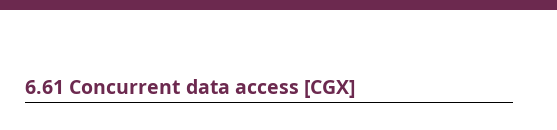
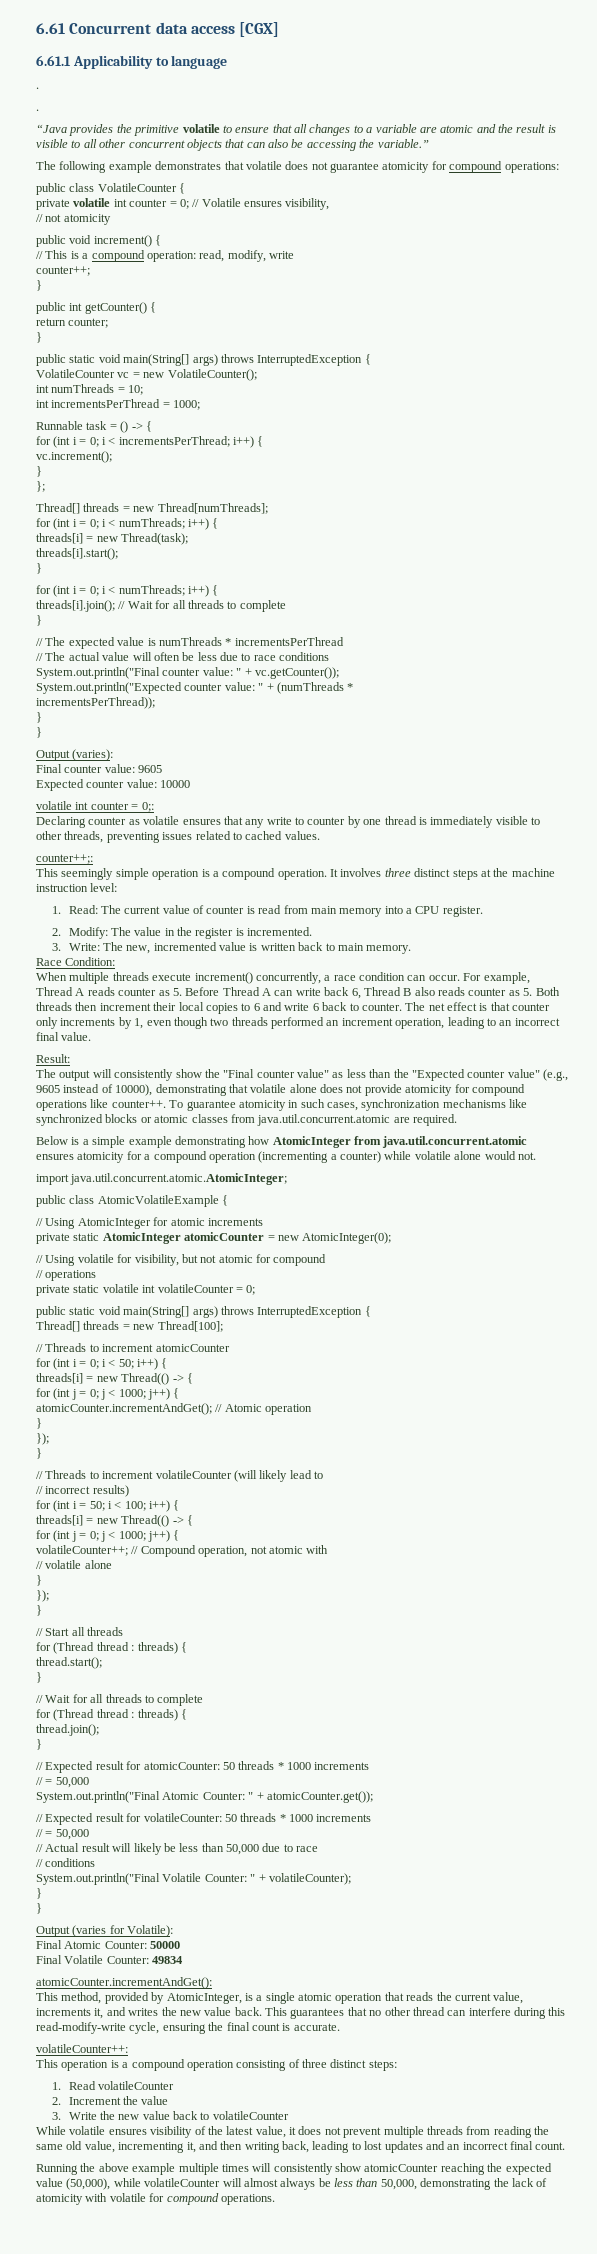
+ 6.61.1 Applicability to language
+ .
+ .
+ “Java provides the primitive volatile to ensure that all changes to a variable are atomic and the result is visible to all other concurrent objects that can also be accessing the variable.”
+ The following example demonstrates that volatile does not guarantee atomicity for compound operations:
+ public class VolatileCounter {
+ private volatile int counter = 0; // Volatile ensures visibility,
+ // not atomicity
+ public void increment() {
+ // This is a compound operation: read, modify, write
+ counter++;
+ }
+ public int getCounter() {
+ return counter;
+ }
+ public static void main(String[] args) throws InterruptedException {
+ VolatileCounter vc = new VolatileCounter();
+ int numThreads = 10;
+ int incrementsPerThread = 1000;
+ Runnable task = () -> {
+ for (int i = 0; i < incrementsPerThread; i++) {
+ vc.increment();
+ }
+ };
+ Thread[] threads = new Thread[numThreads];
+ for (int i = 0; i < numThreads; i++) {
+ threads[i] = new Thread(task);
+ threads[i].start();
+ }
+ for (int i = 0; i < numThreads; i++) {
+ threads[i].join(); // Wait for all threads to complete
+ }
+ // The expected value is numThreads * incrementsPerThread
+ // The actual value will often be less due to race conditions
+ System.out.println("Final counter value: " + vc.getCounter());
+ System.out.println("Expected counter value: " + (numThreads *
+ incrementsPerThread));
+ }
+ }
+ Output (varies):
+ Final counter value: 9605
+ Expected counter value: 10000
+ volatile int counter = 0;:
+ Declaring counter as volatile ensures that any write to counter by one thread is immediately visible to other threads, preventing issues related to cached values.
+ counter++;:
+ This seemingly simple operation is a compound operation. It involves three distinct steps at the machine instruction level:
+ 1. Read: The current value of counter is read from main memory into a CPU register.
+ 2. Modify: The value in the register is incremented.
+ 3. Write: The new, incremented value is written back to main memory.
+ Race Condition:
+ When multiple threads execute increment() concurrently, a race condition can occur. For example, Thread A reads counter as 5. Before Thread A can write back 6, Thread B also reads counter as 5. Both threads then increment their local copies to 6 and write 6 back to counter. The net effect is that counter only increments by 1, even though two threads performed an increment operation, leading to an incorrect final value.
+ Result:
+ The output will consistently show the "Final counter value" as less than the "Expected counter value" (e.g., 9605 instead of 10000), demonstrating that volatile alone does not provide atomicity for compound operations like counter++. To guarantee atomicity in such cases, synchronization mechanisms like synchronized blocks or atomic classes from java.util.concurrent.atomic are required.
+ Below is a simple example demonstrating how AtomicInteger from java.util.concurrent.atomic ensures atomicity for a compound operation (incrementing a counter) while volatile alone would not.
+ import java.util.concurrent.atomic.AtomicInteger;
+ public class AtomicVolatileExample {
+ // Using AtomicInteger for atomic increments
+ private static AtomicInteger atomicCounter = new AtomicInteger(0);
+ // Using volatile for visibility, but not atomic for compound
+ // operations
+ private static volatile int volatileCounter = 0;
+ public static void main(String[] args) throws InterruptedException {
+ Thread[] threads = new Thread[100];
+ // Threads to increment atomicCounter
+ for (int i = 0; i < 50; i++) {
+ threads[i] = new Thread(() -> {
+ for (int j = 0; j < 1000; j++) {
+ atomicCounter.incrementAndGet(); // Atomic operation
+ }
+ });
+ }
+ // Threads to increment volatileCounter (will likely lead to
+ // incorrect results)
+ for (int i = 50; i < 100; i++) {
+ threads[i] = new Thread(() -> {
+ for (int j = 0; j < 1000; j++) {
+ volatileCounter++; // Compound operation, not atomic with
+ // volatile alone
+ }
+ });
+ }
+ // Start all threads
+ for (Thread thread : threads) {
+ thread.start();
+ }
+ // Wait for all threads to complete
+ for (Thread thread : threads) {
+ thread.join();
+ }
+ // Expected result for atomicCounter: 50 threads * 1000 increments
+ // = 50,000
+ System.out.println("Final Atomic Counter: " + atomicCounter.get());
+ // Expected result for volatileCounter: 50 threads * 1000 increments
+ // = 50,000
+ // Actual result will likely be less than 50,000 due to race
+ // conditions
+ System.out.println("Final Volatile Counter: " + volatileCounter);
+ }
+ }
+ Output (varies for Volatile):
+ Final Atomic Counter: 50000
+ Final Volatile Counter: 49834
+ atomicCounter.incrementAndGet():
+ This method, provided by AtomicInteger, is a single atomic operation that reads the current value, increments it, and writes the new value back. This guarantees that no other thread can interfere during this read-modify-write cycle, ensuring the final count is accurate.
+ volatileCounter++:
+ This operation is a compound operation consisting of three distinct steps:
+ 1. Read volatileCounter
+ 2. Increment the value
+ 3. Write the new value back to volatileCounter
+ While volatile ensures visibility of the latest value, it does not prevent multiple threads from reading the same old value, incrementing it, and then writing back, leading to lost updates and an incorrect final count.
+ Running the above example multiple times will consistently show atomicCounter reaching the expected value (50,000), while volatileCounter will almost always be less than 50,000, demonstrating the lack of atomicity with volatile for compound operations.

